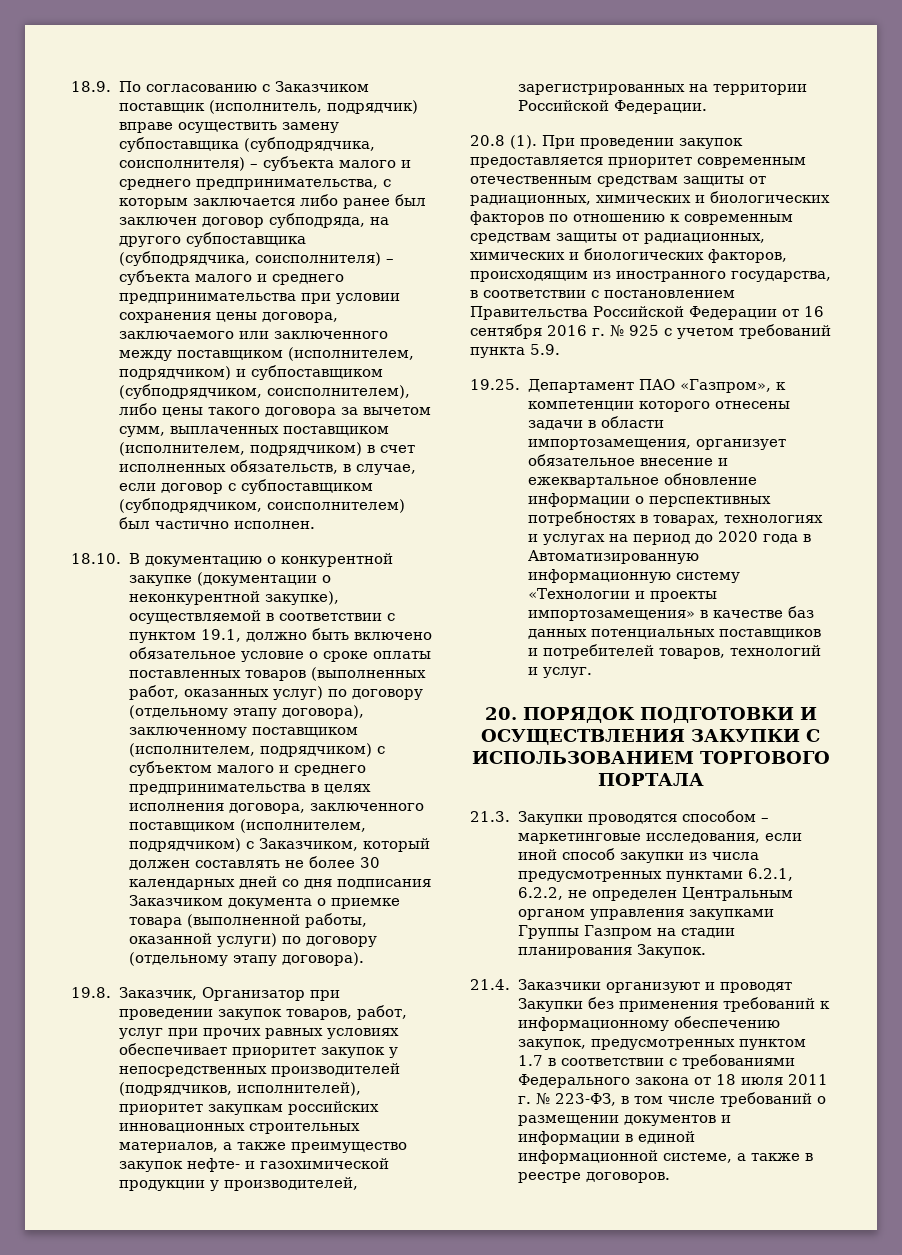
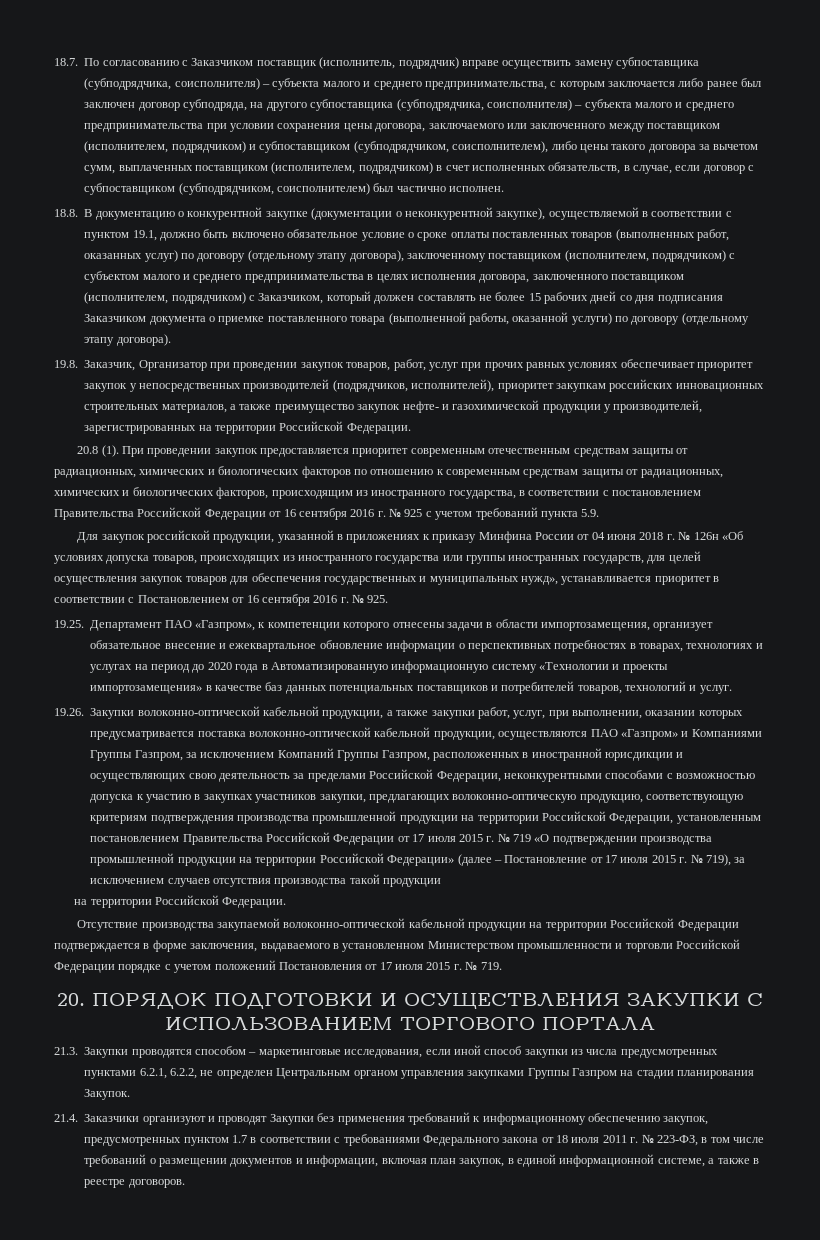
- 18.9. По согласованию с Заказчиком поставщик (исполнитель, подрядчик) вправе осуществить замену субпоставщика (субподрядчика, соисполнителя) – субъекта малого и среднего предпринимательства, с которым заключается либо ранее был заключен договор субподряда, на другого субпоставщика (субподрядчика, соисполнителя) – субъекта малого и среднего предпринимательства при условии сохранения цены договора, заключаемого или заключенного между поставщиком (исполнителем, подрядчиком) и субпоставщиком (субподрядчиком, соисполнителем), либо цены такого договора за вычетом сумм, выплаченных поставщиком (исполнителем, подрядчиком) в счет исполненных обязательств, в случае, если договор с субпоставщиком (субподрядчиком, соисполнителем) был частично исполнен.
+ 18.7. По согласованию с Заказчиком поставщик (исполнитель, подрядчик) вправе осуществить замену субпоставщика (субподрядчика, соисполнителя) – субъекта малого и среднего предпринимательства, с которым заключается либо ранее был заключен договор субподряда, на другого субпоставщика (субподрядчика, соисполнителя) – субъекта малого и среднего предпринимательства при условии сохранения цены договора, заключаемого или заключенного между поставщиком (исполнителем, подрядчиком) и субпоставщиком (субподрядчиком, соисполнителем), либо цены такого договора за вычетом сумм, выплаченных поставщиком (исполнителем, подрядчиком) в счет исполненных обязательств, в случае, если договор с субпоставщиком (субподрядчиком, соисполнителем) был частично исполнен.
- 18.10. В документацию о конкурентной закупке (документации о неконкурентной закупке), осуществляемой в соответствии с пунктом 19.1, должно быть включено обязательное условие о сроке оплаты поставленных товаров (выполненных работ, оказанных услуг) по договору (отдельному этапу договора), заключенному поставщиком (исполнителем, подрядчиком) с субъектом малого и среднего предпринимательства в целях исполнения договора, заключенного поставщиком (исполнителем, подрядчиком) с Заказчиком, который должен составлять не более 30 календарных дней со дня подписания Заказчиком документа о приемке товара (выполненной работы, оказанной услуги) по договору (отдельному этапу договора).
+ 18.8. В документацию о конкурентной закупке (документации о неконкурентной закупке), осуществляемой в соответствии с пунктом 19.1, должно быть включено обязательное условие о сроке оплаты поставленных товаров (выполненных работ, оказанных услуг) по договору (отдельному этапу договора), заключенному поставщиком (исполнителем, подрядчиком) с субъектом малого и среднего предпринимательства в целях исполнения договора, заключенного поставщиком (исполнителем, подрядчиком) с Заказчиком, который должен составлять не более 15 рабочих дней со дня подписания Заказчиком документа о приемке поставленного товара (выполненной работы, оказанной услуги) по договору (отдельному этапу договора).
+ Для закупок российской продукции, указанной в приложениях к приказу Минфина России от 04 июня 2018 г. № 126н «Об условиях допуска товаров, происходящих из иностранного государства или группы иностранных государств, для целей осуществления закупок товаров для обеспечения государственных и муниципальных нужд», устанавливается приоритет в соответствии с Постановлением от 16 сентября 2016 г. № 925.
+ 19.26. Закупки волоконно-оптической кабельной продукции, а также закупки работ, услуг, при выполнении, оказании которых предусматривается поставка волоконно-оптической кабельной продукции, осуществляются ПАО «Газпром» и Компаниями Группы Газпром, за исключением Компаний Группы Газпром, расположенных в иностранной юрисдикции и осуществляющих свою деятельность за пределами Российской Федерации, неконкурентными способами с возможностью допуска к участию в закупках участников закупки, предлагающих волоконно-оптическую продукцию, соответствующую критериям подтверждения производства промышленной продукции на территории Российской Федерации, установленным постановлением Правительства Российской Федерации от 17 июля 2015 г. № 719 «О подтверждении производства промышленной продукции на территории Российской Федерации» (далее – Постановление от 17 июля 2015 г. № 719), за исключением случаев отсутствия производства такой продукции
+ на территории Российской Федерации.
+ Отсутствие производства закупаемой волоконно-оптической кабельной продукции на территории Российской Федерации подтверждается в форме заключения, выдаваемого в установленном Министерством промышленности и торговли Российской Федерации порядке с учетом положений Постановления от 17 июля 2015 г. № 719.
- 21.4. Заказчики организуют и проводят Закупки без применения требований к информационному обеспечению закупок, предусмотренных пунктом 1.7 в соответствии с требованиями Федерального закона от 18 июля 2011 г. № 223-ФЗ, в том числе требований о размещении документов и информации в единой информационной системе, а также в реестре договоров.
+ 21.4. Заказчики организуют и проводят Закупки без применения требований к информационному обеспечению закупок, предусмотренных пунктом 1.7 в соответствии с требованиями Федерального закона от 18 июля 2011 г. № 223-ФЗ, в том числе требований о размещении документов и информации, включая план закупок, в единой информационной системе, а также в реестре договоров.

